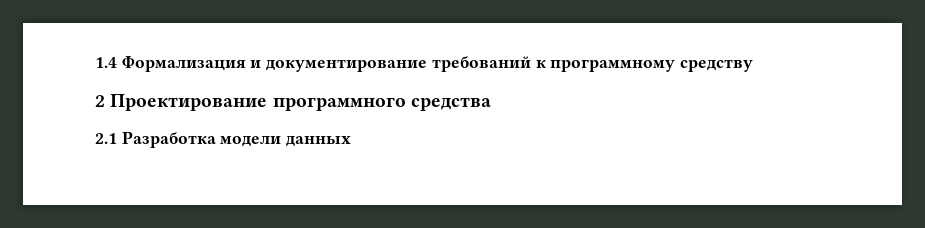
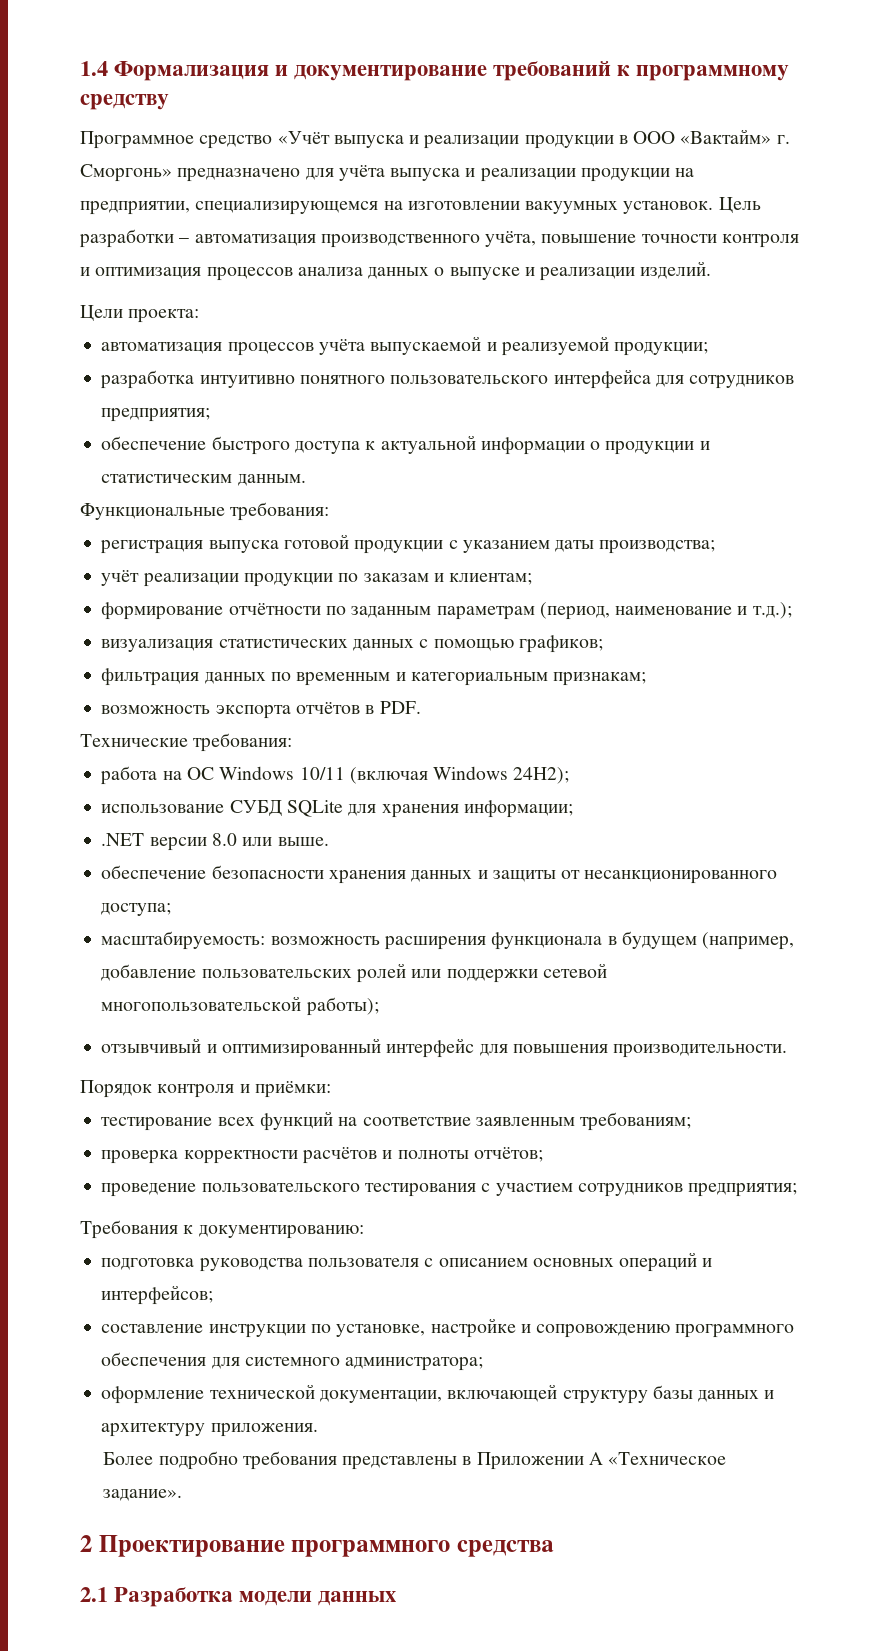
+ Программное средство «Учёт выпуска и реализации продукции в ООО «Вактайм» г. Сморгонь» предназначено для учёта выпуска и реализации продукции на предприятии, специализирующемся на изготовлении вакуумных установок. Цель разработки – автоматизация производственного учёта, повышение точности контроля и оптимизация процессов анализа данных о выпуске и реализации изделий.
+ Цели проекта:
+ автоматизация процессов учёта выпускаемой и реализуемой продукции;
+ разработка интуитивно понятного пользовательского интерфейса для сотрудников предприятия;
+ обеспечение быстрого доступа к актуальной информации о продукции и статистическим данным.
+ Функциональные требования:
+ регистрация выпуска готовой продукции с указанием даты производства;
+ учёт реализации продукции по заказам и клиентам;
+ формирование отчётности по заданным параметрам (период, наименование и т.д.);
+ визуализация статистических данных с помощью графиков;
+ фильтрация данных по временным и категориальным признакам;
+ возможность экспорта отчётов в PDF.
+ Технические требования:
+ работа на ОС Windows 10/11 (включая Windows 24H2);
+ использование СУБД SQLite для хранения информации;
+ .NET версии 8.0 или выше.
+ обеспечение безопасности хранения данных и защиты от несанкционированного доступа;
+ масштабируемость: возможность расширения функционала в будущем (например, добавление пользовательских ролей или поддержки сетевой многопользовательской работы);
+ отзывчивый и оптимизированный интерфейс для повышения производительности.
+ Порядок контроля и приёмки:
+ тестирование всех функций на соответствие заявленным требованиям;
+ проверка корректности расчётов и полноты отчётов;
+ проведение пользовательского тестирования с участием сотрудников предприятия;
+ Требования к документированию:
+ подготовка руководства пользователя с описанием основных операций и интерфейсов;
+ составление инструкции по установке, настройке и сопровождению программного обеспечения для системного администратора;
+ оформление технической документации, включающей структуру базы данных и архитектуру приложения.
+ Более подробно требования представлены в Приложении А «Техническое задание».

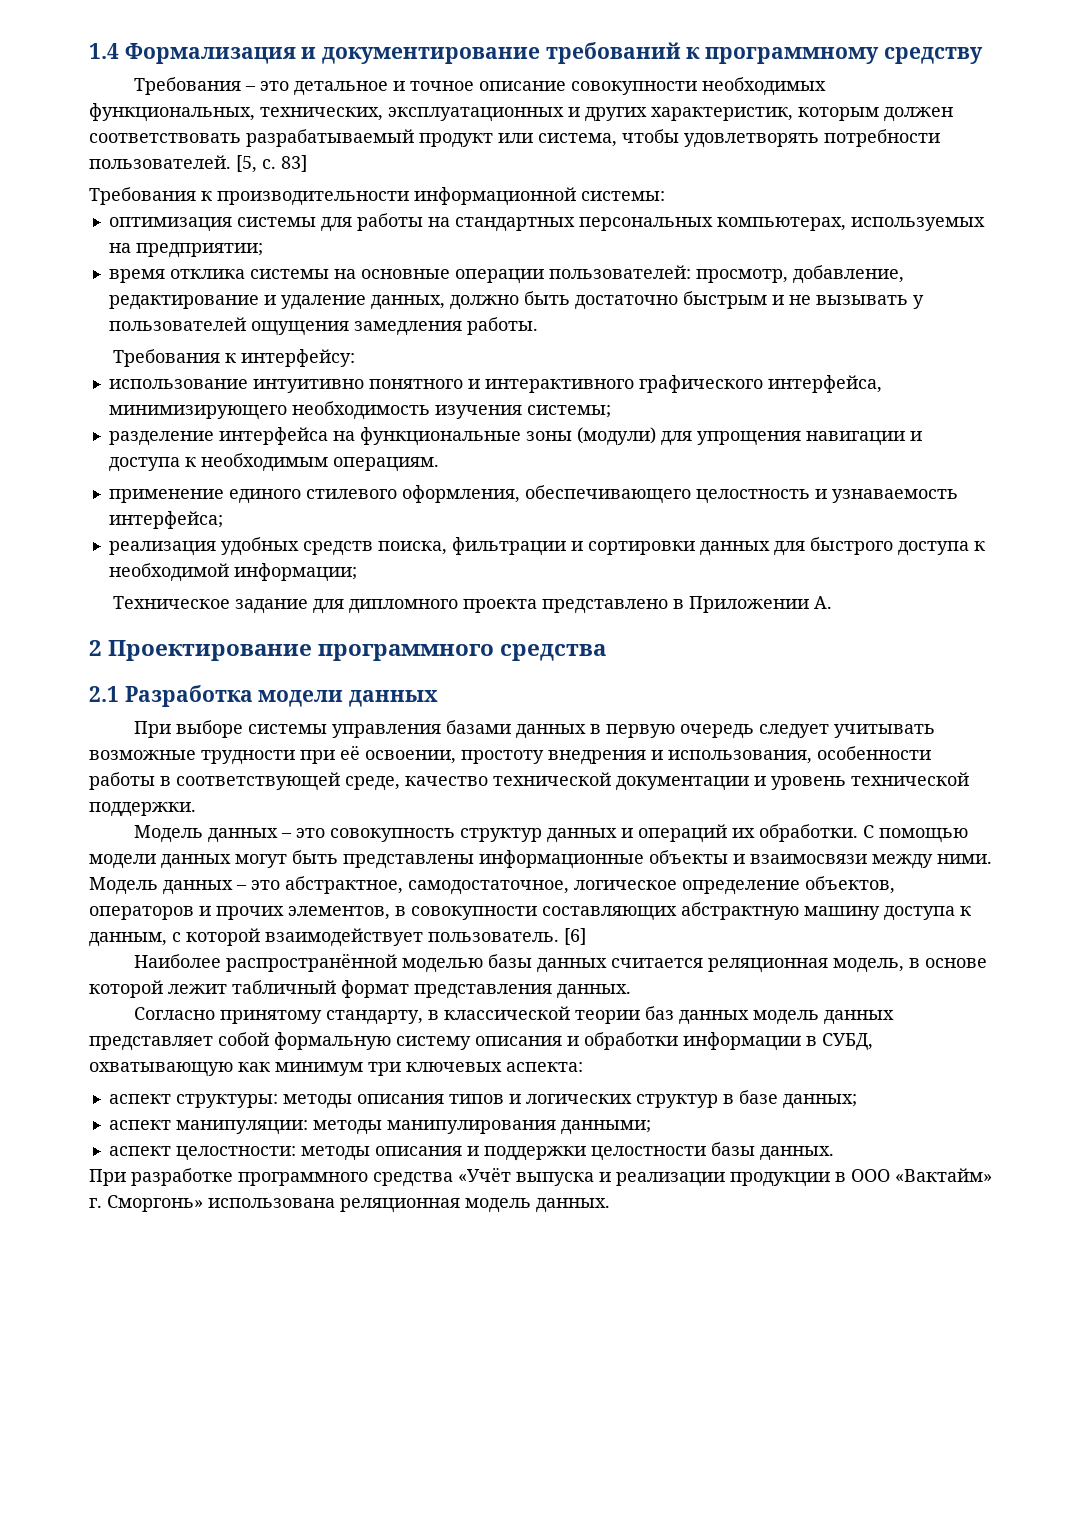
- Программное средство «Учёт выпуска и реализации продукции в ООО «Вактайм» г. Сморгонь» предназначено для учёта выпуска и реализации продукции на предприятии, специализирующемся на изготовлении вакуумных установок. Цель разработки – автоматизация производственного учёта, повышение точности контроля и оптимизация процессов анализа данных о выпуске и реализации изделий.
- Цели проекта:
- автоматизация процессов учёта выпускаемой и реализуемой продукции;
- разработка интуитивно понятного пользовательского интерфейса для сотрудников предприятия;
- обеспечение быстрого доступа к актуальной информации о продукции и статистическим данным.
- Функциональные требования:
- регистрация выпуска готовой продукции с указанием даты производства;
- учёт реализации продукции по заказам и клиентам;
- формирование отчётности по заданным параметрам (период, наименование и т.д.);
- визуализация статистических данных с помощью графиков;
- фильтрация данных по временным и категориальным признакам;
- возможность экспорта отчётов в PDF.
- Технические требования:
- работа на ОС Windows 10/11 (включая Windows 24H2);
- использование СУБД SQLite для хранения информации;
- .NET версии 8.0 или выше.
- обеспечение безопасности хранения данных и защиты от несанкционированного доступа;
- масштабируемость: возможность расширения функционала в будущем (например, добавление пользовательских ролей или поддержки сетевой многопользовательской работы);
- отзывчивый и оптимизированный интерфейс для повышения производительности.
- Порядок контроля и приёмки:
- тестирование всех функций на соответствие заявленным требованиям;
- проверка корректности расчётов и полноты отчётов;
- проведение пользовательского тестирования с участием сотрудников предприятия;
- Требования к документированию:
- подготовка руководства пользователя с описанием основных операций и интерфейсов;
- составление инструкции по установке, настройке и сопровождению программного обеспечения для системного администратора;
- оформление технической документации, включающей структуру базы данных и архитектуру приложения.
- Более подробно требования представлены в Приложении А «Техническое задание».
+ Требования – это детальное и точное описание совокупности необходимых функциональных, технических, эксплуатационных и других характеристик, которым должен соответствовать разрабатываемый продукт или система, чтобы удовлетворять потребности пользователей. [5, с. 83]
+ Требования к производительности информационной системы:
+ оптимизация системы для работы на стандартных персональных компьютерах, используемых на предприятии;
+ время отклика системы на основные операции пользователей: просмотр, добавление, редактирование и удаление данных, должно быть достаточно быстрым и не вызывать у пользователей ощущения замедления работы.
+ Требования к интерфейсу:
+ использование интуитивно понятного и интерактивного графического интерфейса, минимизирующего необходимость изучения системы;
+ разделение интерфейса на функциональные зоны (модули) для упрощения навигации и доступа к необходимым операциям.
+ применение единого стилевого оформления, обеспечивающего целостность и узнаваемость интерфейса;
+ реализация удобных средств поиска, фильтрации и сортировки данных для быстрого доступа к необходимой информации;
+ Техническое задание для дипломного проекта представлено в Приложении А.
  2 Проектирование программного средства
  2.1 Разработка модели данных
+ При выборе системы управления базами данных в первую очередь следует учитывать возможные трудности при её освоении, простоту внедрения и использования, особенности работы в соответствующей среде, качество технической документации и уровень технической поддержки.
+ Модель данных – это совокупность структур данных и операций их обработки. С помощью модели данных могут быть представлены информационные объекты и взаимосвязи между ними. Модель данных – это абстрактное, самодостаточное, логическое определение объектов, операторов и прочих элементов, в совокупности составляющих абстрактную машину доступа к данным, с которой взаимодействует пользователь. [6]
+ Наиболее распространённой моделью базы данных считается реляционная модель, в основе которой лежит табличный формат представления данных.
+ Согласно принятому стандарту, в классической теории баз данных модель данных представляет собой формальную систему описания и обработки информации в СУБД, охватывающую как минимум три ключевых аспекта:
+ аспект структуры: методы описания типов и логических структур в базе данных;
+ аспект манипуляции: методы манипулирования данными;
+ аспект целостности: методы описания и поддержки целостности базы данных.
+ При разработке программного средства «Учёт выпуска и реализации продукции в ООО «Вактайм» г. Сморгонь» использована реляционная модель данных.

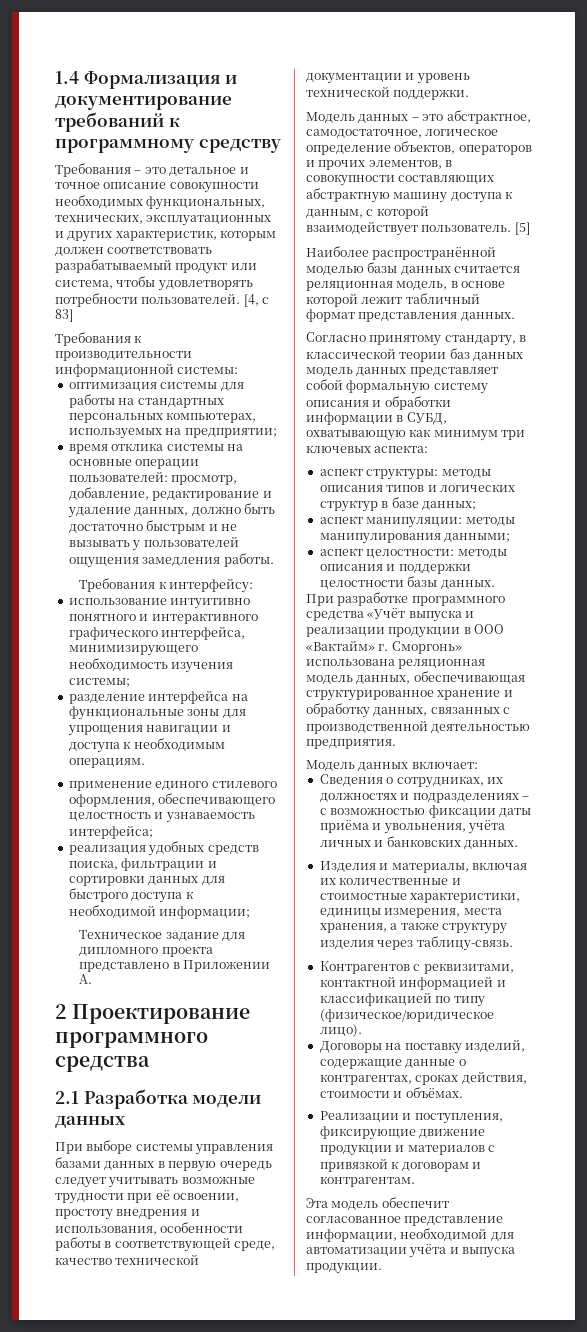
- [5, с. 83]
+ [4, с 83]
- разделение интерфейса на функциональные зоны (модули) для упрощения навигации и доступа к необходимым операциям.
+ разделение интерфейса на функциональные зоны для упрощения навигации и доступа к необходимым операциям.
- Модель данных – это совокупность структур данных и операций их обработки. С помощью модели данных могут быть представлены информационные объекты и взаимосвязи между ними. Модель данных – это абстрактное, самодостаточное, логическое определение объектов, операторов и прочих элементов, в совокупности составляющих абстрактную машину доступа к данным, с которой взаимодействует пользователь.
+ Модель данных – это абстрактное, самодостаточное, логическое определение объектов, операторов и прочих элементов, в совокупности составляющих абстрактную машину доступа к данным, с которой взаимодействует пользователь.
- [6]
+ [5]
- При разработке программного средства «Учёт выпуска и реализации продукции в ООО «Вактайм» г. Сморгонь» использована реляционная модель данных.
+ При разработке программного средства «Учёт выпуска и реализации продукции в ООО «Вактайм» г. Сморгонь» использована реляционная модель данных, обеспечивающая структурированное хранение и обработку данных, связанных с производственной деятельностью предприятия.
+ Модель данных включает:
+ Сведения о сотрудниках, их должностях и подразделениях – с возможностью фиксации даты приёма и увольнения, учёта личных и банковских данных.
+ Изделия и материалы, включая их количественные и стоимостные характеристики, единицы измерения, места хранения, а также структуру изделия через таблицу-связь.
+ Контрагентов с реквизитами, контактной информацией и классификацией по типу (физическое/юридическое лицо).
+ Договоры на поставку изделий, содержащие данные о контрагентах, сроках действия, стоимости и объёмах.
+ Реализации и поступления, фиксирующие движение продукции и материалов с привязкой к договорам и контрагентам.
+ Эта модель обеспечит согласованное представление информации, необходимой для автоматизации учёта и выпуска продукции.

